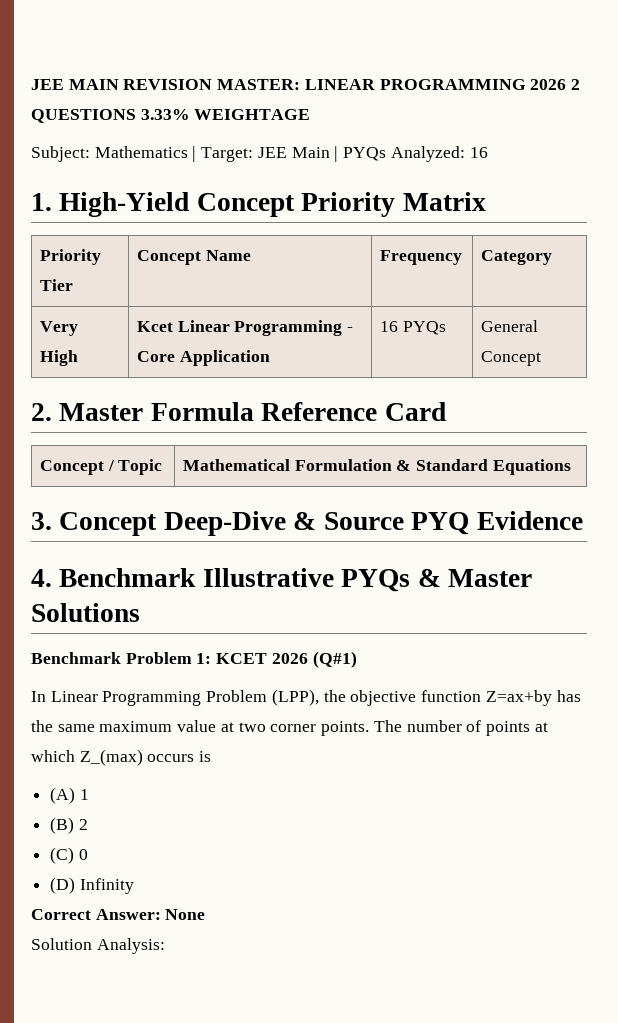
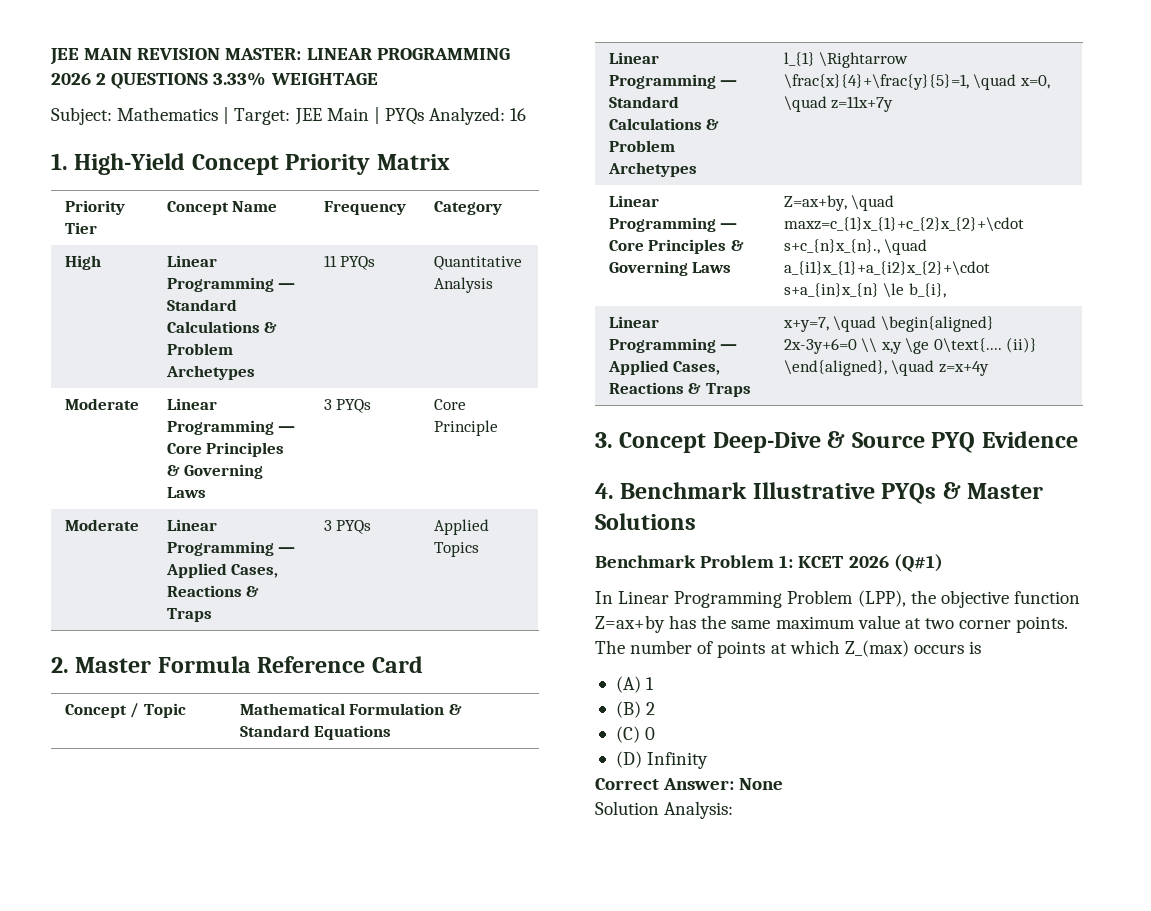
- Very High | Kcet Linear Programming - Core Application | 16 PYQs | General Concept
+ High | Linear Programming — Standard Calculations & Problem Archetypes | 11 PYQs | Quantitative Analysis
+ Moderate | Linear Programming — Core Principles & Governing Laws | 3 PYQs | Core Principle
+ Moderate | Linear Programming — Applied Cases, Reactions & Traps | 3 PYQs | Applied Topics
+ Linear Programming — Standard Calculations & Problem Archetypes | l_{1} \Rightarrow \frac{x}{4}+\frac{y}{5}=1, \quad x=0, \quad z=11x+7y
+ Linear Programming — Core Principles & Governing Laws | Z=ax+by, \quad maxz=c_{1}x_{1}+c_{2}x_{2}+\cdot s+c_{n}x_{n}., \quad a_{i1}x_{1}+a_{i2}x_{2}+\cdot s+a_{in}x_{n} \le b_{i},
+ Linear Programming — Applied Cases, Reactions & Traps | x+y=7, \quad \begin{aligned} 2x-3y+6=0 \\ x,y \ge 0\text{.... (ii)} \end{aligned}, \quad z=x+4y

